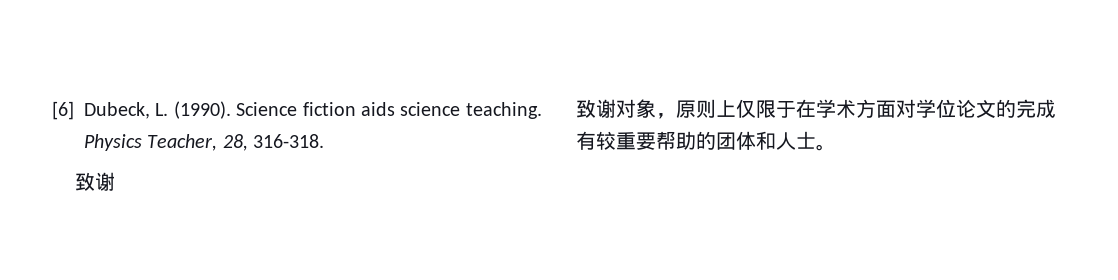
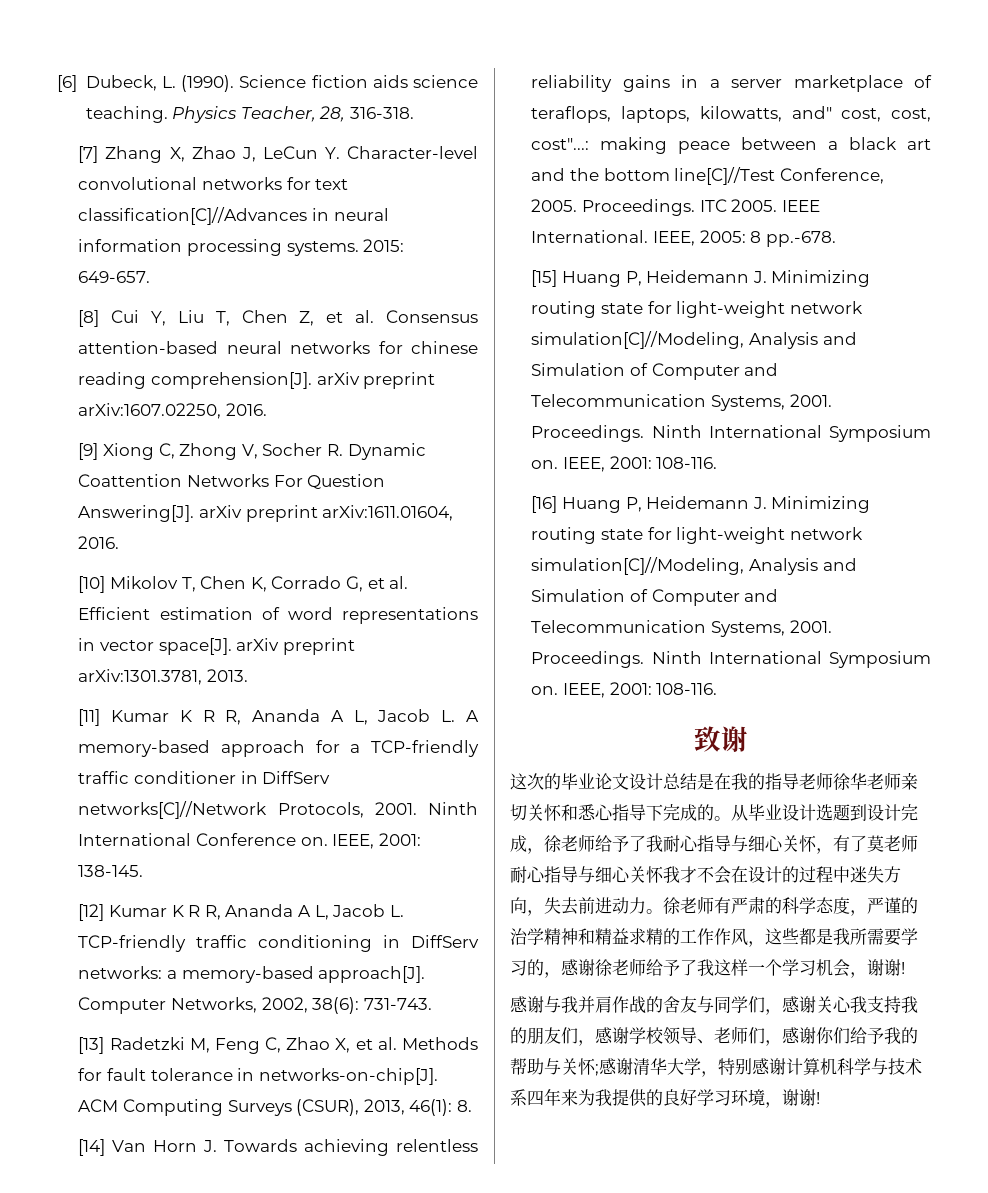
  Physics Teacher, 28, 316-318.
+ [7] Zhang X, Zhao J, LeCun Y. Character-level convolutional networks for text classification[C]//Advances in neural information processing systems. 2015: 649-657.
+ [8] Cui Y, Liu T, Chen Z, et al. Consensus attention-based neural networks for chinese reading comprehension[J]. arXiv preprint arXiv:1607.02250, 2016.
+ [9] Xiong C, Zhong V, Socher R. Dynamic Coattention Networks For Question Answering[J]. arXiv preprint arXiv:1611.01604, 2016.
+ [10] Mikolov T, Chen K, Corrado G, et al. Efficient estimation of word representations in vector space[J]. arXiv preprint arXiv:1301.3781, 2013.
+ [11] Kumar K R R, Ananda A L, Jacob L. A memory-based approach for a TCP-friendly traffic conditioner in DiffServ networks[C]//Network Protocols, 2001. Ninth International Conference on. IEEE, 2001: 138-145.
+ [12] Kumar K R R, Ananda A L, Jacob L. TCP-friendly traffic conditioning in DiffServ networks: a memory-based approach[J]. Computer Networks, 2002, 38(6): 731-743.
+ [13] Radetzki M, Feng C, Zhao X, et al. Methods for fault tolerance in networks-on-chip[J]. ACM Computing Surveys (CSUR), 2013, 46(1): 8.
+ [14] Van Horn J. Towards achieving relentless reliability gains in a server marketplace of teraflops, laptops, kilowatts, and" cost, cost, cost"...: making peace between a black art and the bottom line[C]//Test Conference, 2005. Proceedings. ITC 2005. IEEE International. IEEE, 2005: 8 pp.-678.
+ [15] Huang P, Heidemann J. Minimizing routing state for light-weight network simulation[C]//Modeling, Analysis and Simulation of Computer and Telecommunication Systems, 2001. Proceedings. Ninth International Symposium on. IEEE, 2001: 108-116.
+ [16] Huang P, Heidemann J. Minimizing routing state for light-weight network simulation[C]//Modeling, Analysis and Simulation of Computer and Telecommunication Systems, 2001. Proceedings. Ninth International Symposium on. IEEE, 2001: 108-116.
  致谢
- 致谢对象，原则上仅限于在学术方面对学位论文的完成有较重要帮助的团体和人士。
+ 这次的毕业论文设计总结是在我的指导老师徐华老师亲切关怀和悉心指导下完成的。从毕业设计选题到设计完成，徐老师给予了我耐心指导与细心关怀，有了莫老师耐心指导与细心关怀我才不会在设计的过程中迷失方向，失去前进动力。徐老师有严肃的科学态度，严谨的治学精神和精益求精的工作作风，这些都是我所需要学习的，感谢徐老师给予了我这样一个学习机会，谢谢!
+ 感谢与我并肩作战的舍友与同学们，感谢关心我支持我的朋友们，感谢学校领导、老师们，感谢你们给予我的帮助与关怀;感谢清华大学，特别感谢计算机科学与技术系四年来为我提供的良好学习环境，谢谢!

